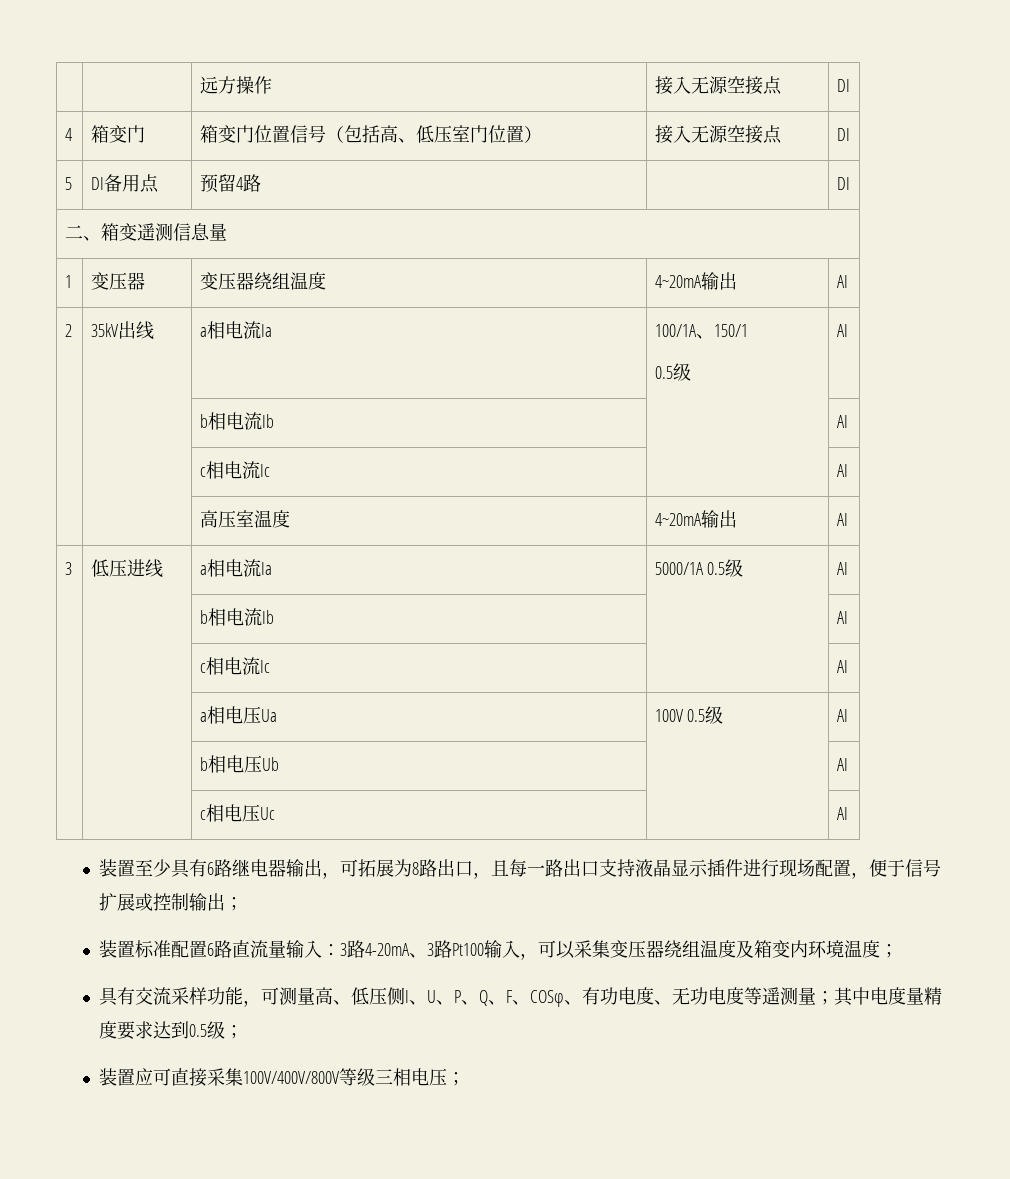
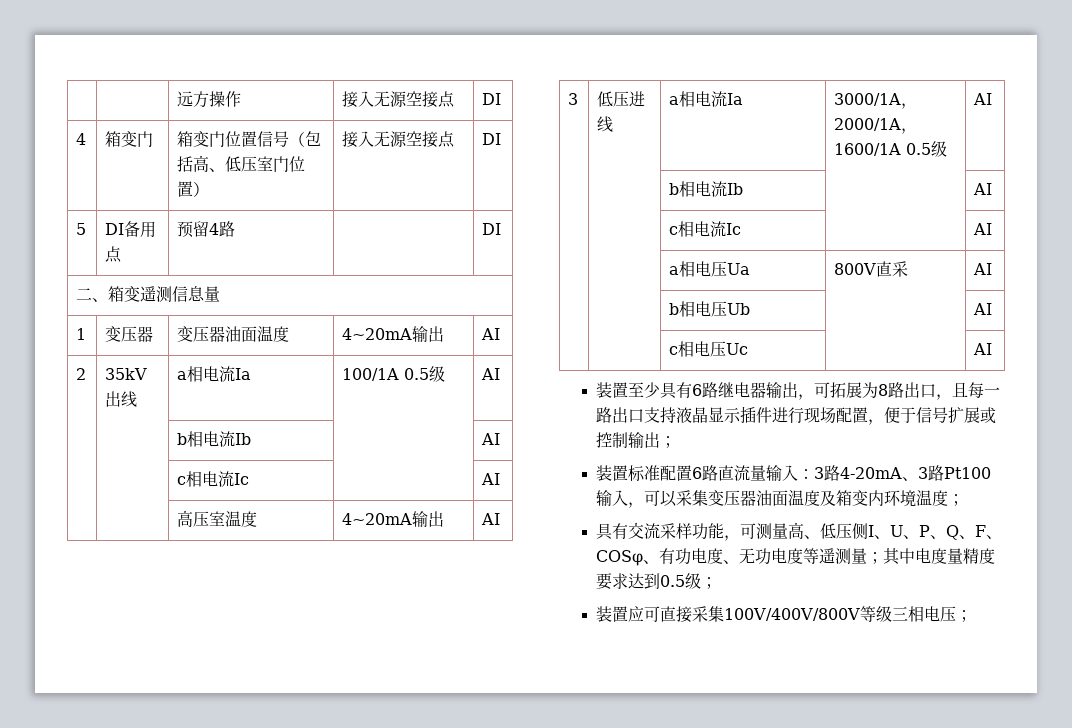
- 1 | 变压器 | 变压器绕组温度 | 4~20mA输出 | AI
+ 1 | 变压器 | 变压器油面温度 | 4~20mA输出 | AI
- 2 | 35kV出线 | a相电流Ia | 100/1A、150/1
- 0.5级 | AI
+ 2 | 35kV出线 | a相电流Ia | 100/1A 0.5级 | AI
- 3 | 低压进线 | a相电流Ia | 5000/1A 0.5级 | AI
+ 3 | 低压进线 | a相电流Ia | 3000/1A，2000/1A，1600/1A 0.5级 | AI
- | | a相电压Ua | 100V 0.5级 | AI
+ | | a相电压Ua | 800V直采 | AI
- 装置标准配置6路直流量输入：3路4-20mA、3路Pt100输入，可以采集变压器绕组温度及箱变内环境温度；
+ 装置标准配置6路直流量输入：3路4-20mA、3路Pt100输入，可以采集变压器油面温度及箱变内环境温度；

